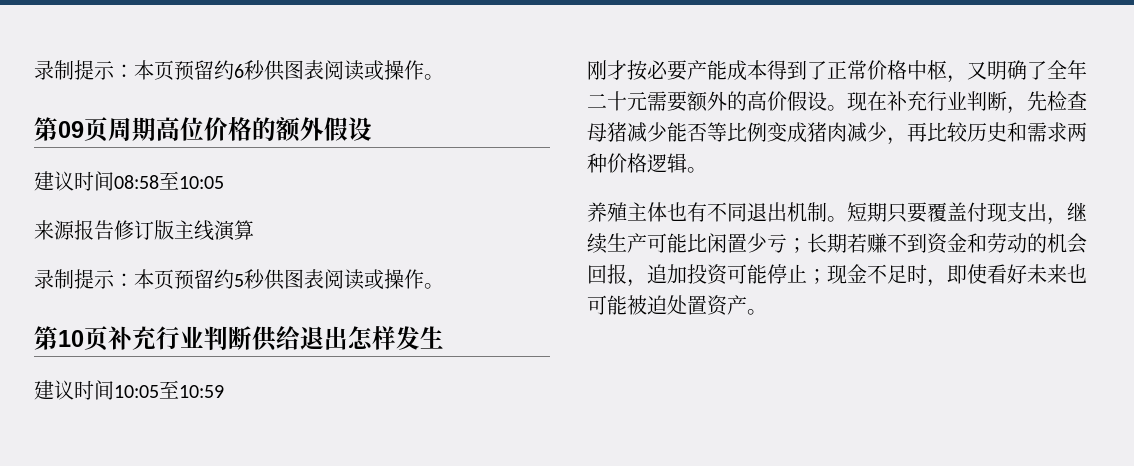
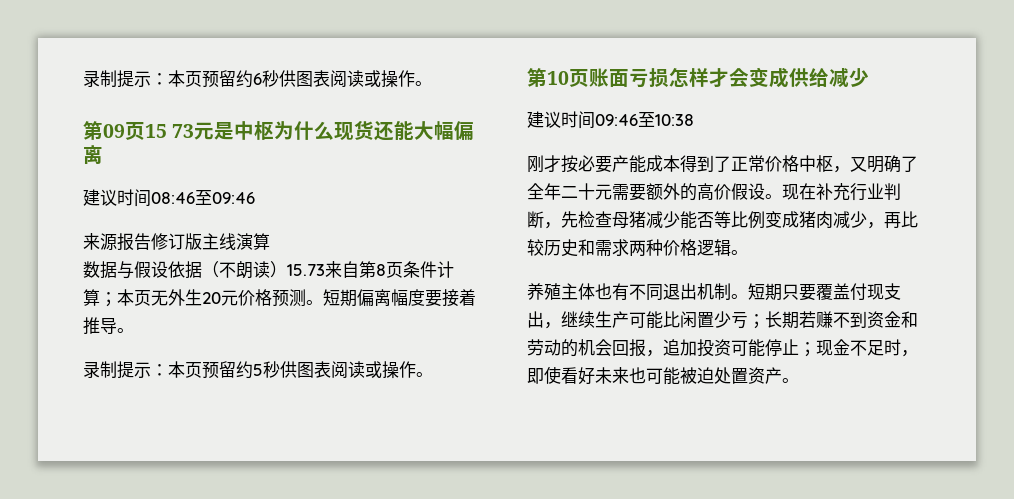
- 第09页周期高位价格的额外假设
- 建议时间08:58至10:05
+ 第09页15 73元是中枢为什么现货还能大幅偏离
+ 建议时间08:46至09:46
+ 数据与假设依据（不朗读）15.73来自第8页条件计算；本页无外生20元价格预测。短期偏离幅度要接着推导。
- 第10页补充行业判断供给退出怎样发生
- 建议时间10:05至10:59
+ 第10页账面亏损怎样才会变成供给减少
+ 建议时间09:46至10:38

